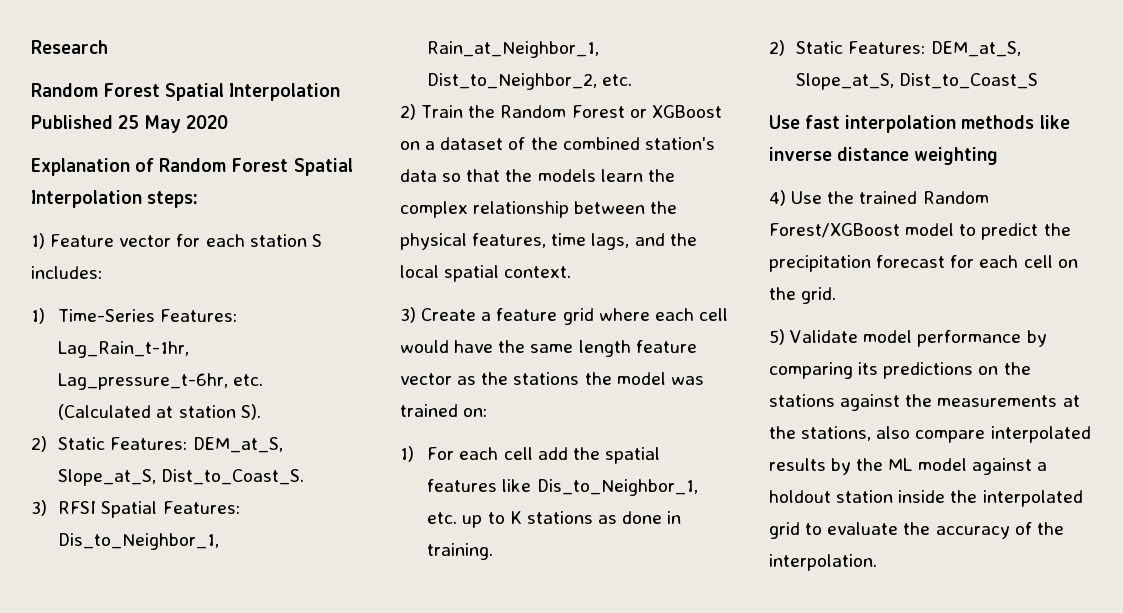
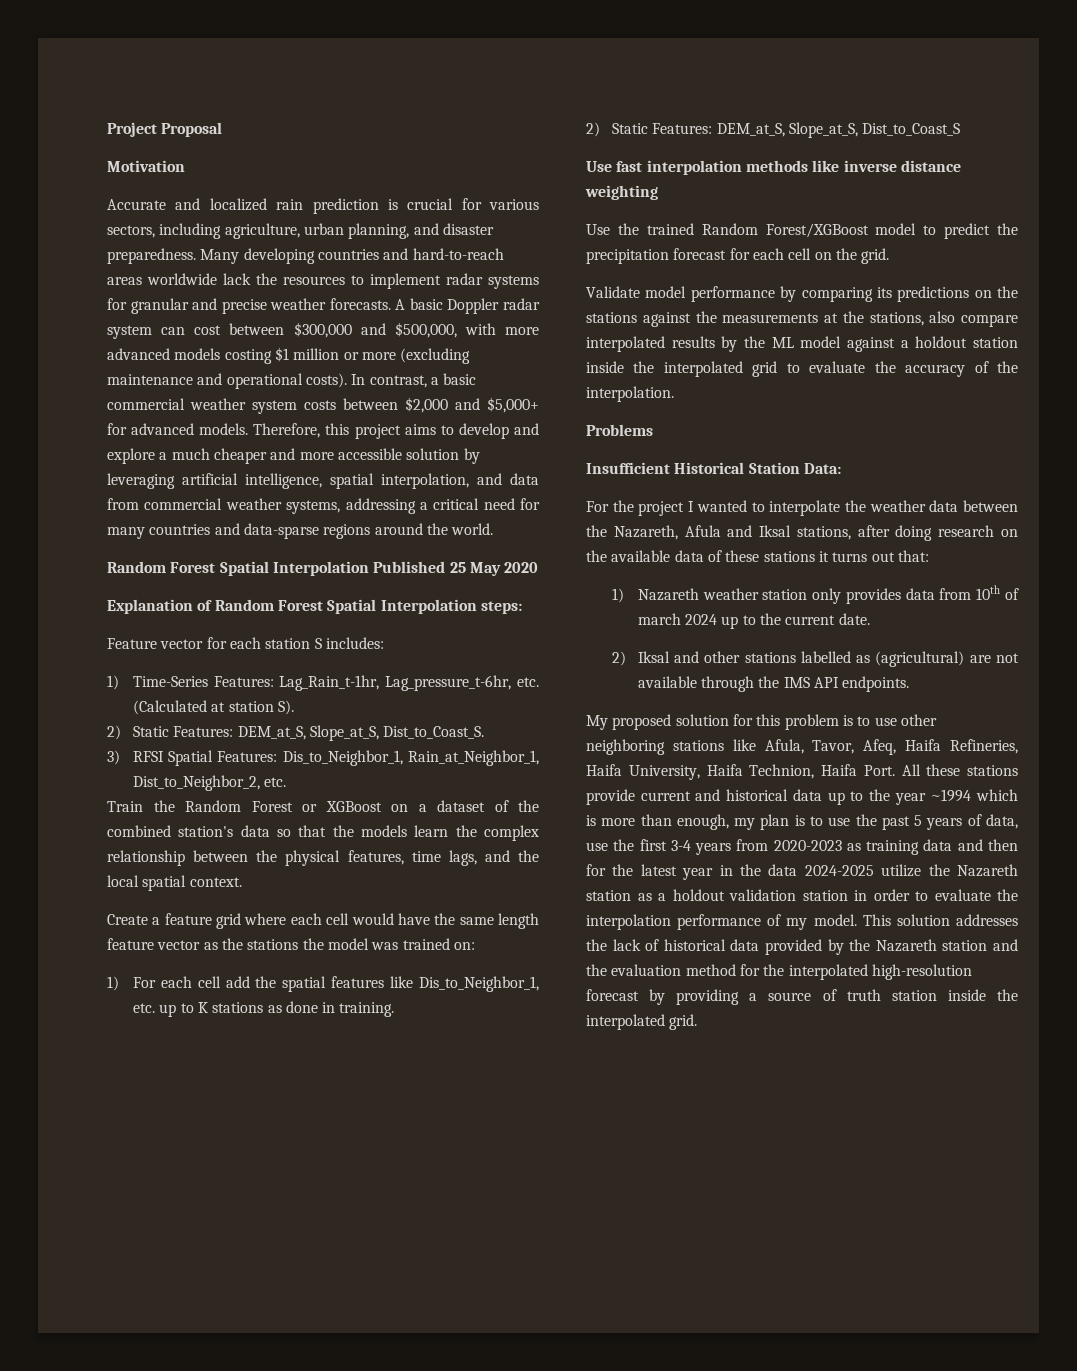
- Research
+ Project Proposal
+ Motivation
+ Accurate and localized rain prediction is crucial for various sectors, including agriculture, urban planning, and disaster preparedness. Many developing countries and hard-to-reach areas worldwide lack the resources to implement radar systems for granular and precise weather forecasts. A basic Doppler radar system can cost between $300,000 and $500,000, with more advanced models costing $1 million or more (excluding maintenance and operational costs). In contrast, a basic commercial weather system costs between $2,000 and $5,000+ for advanced models. Therefore, this project aims to develop and explore a much cheaper and more accessible solution by leveraging artificial intelligence, spatial interpolation, and data from commercial weather systems, addressing a critical need for many countries and data-sparse regions around the world.
- 1) Feature vector for each station S includes:
+ Feature vector for each station S includes:
- 2) Train the Random Forest or XGBoost on a dataset of the combined station's data so that the models learn the complex relationship between the physical features, time lags, and the local spatial context.
+ Train the Random Forest or XGBoost on a dataset of the combined station's data so that the models learn the complex relationship between the physical features, time lags, and the local spatial context.
- 3) Create a feature grid where each cell would have the same length feature vector as the stations the model was trained on:
+ Create a feature grid where each cell would have the same length feature vector as the stations the model was trained on:
- 4) Use the trained Random Forest/XGBoost model to predict the precipitation forecast for each cell on the grid.
+ Use the trained Random Forest/XGBoost model to predict the precipitation forecast for each cell on the grid.
- 5) Validate model performance by comparing its predictions on the stations against the measurements at the stations, also compare interpolated results by the ML model against a holdout station inside the interpolated grid to evaluate the accuracy of the interpolation.
+ Validate model performance by comparing its predictions on the stations against the measurements at the stations, also compare interpolated results by the ML model against a holdout station inside the interpolated grid to evaluate the accuracy of the interpolation.
+ Problems
+ Insufficient Historical Station Data:
+ For the project I wanted to interpolate the weather data between the Nazareth, Afula and Iksal stations, after doing research on the available data of these stations it turns out that:
+ 1) Nazareth weather station only provides data from 10th of march 2024 up to the current date.
+ 2) Iksal and other stations labelled as (agricultural) are not available through the IMS API endpoints.
+ My proposed solution for this problem is to use other neighboring stations like Afula, Tavor, Afeq, Haifa Refineries, Haifa University, Haifa Technion, Haifa Port. All these stations provide current and historical data up to the year ~1994 which is more than enough, my plan is to use the past 5 years of data, use the first 3-4 years from 2020-2023 as training data and then for the latest year in the data 2024-2025 utilize the Nazareth station as a holdout validation station in order to evaluate the interpolation performance of my model. This solution addresses the lack of historical data provided by the Nazareth station and the evaluation method for the interpolated high-resolution forecast by providing a source of truth station inside the interpolated grid.

